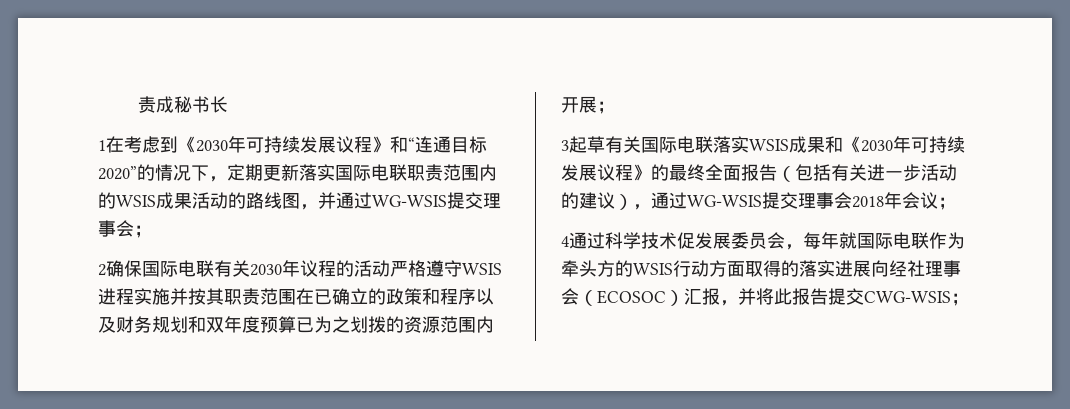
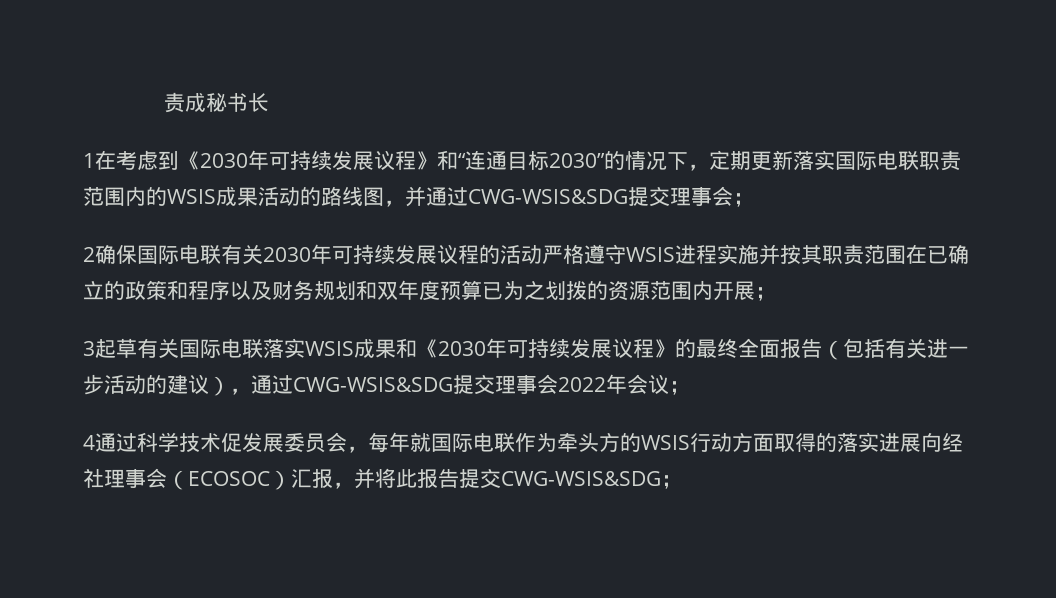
- 1在考虑到《2030年可持续发展议程》和“连通目标2020”的情况下，定期更新落实国际电联职责范围内的WSIS成果活动的路线图，并通过WG-WSIS提交理事会；
+ 1在考虑到《2030年可持续发展议程》和“连通目标2030”的情况下，定期更新落实国际电联职责范围内的WSIS成果活动的路线图，并通过CWG-WSIS&SDG提交理事会；
- 2确保国际电联有关2030年议程的活动严格遵守WSIS进程实施并按其职责范围在已确立的政策和程序以及财务规划和双年度预算已为之划拨的资源范围内开展；
+ 2确保国际电联有关2030年可持续发展议程的活动严格遵守WSIS进程实施并按其职责范围在已确立的政策和程序以及财务规划和双年度预算已为之划拨的资源范围内开展；
- 3起草有关国际电联落实WSIS成果和《2030年可持续发展议程》的最终全面报告（包括有关进一步活动的建议），通过WG-WSIS提交理事会2018年会议；
+ 3起草有关国际电联落实WSIS成果和《2030年可持续发展议程》的最终全面报告（包括有关进一步活动的建议），通过CWG-WSIS&SDG提交理事会2022年会议；
- 4通过科学技术促发展委员会，每年就国际电联作为牵头方的WSIS行动方面取得的落实进展向经社理事会（ECOSOC）汇报，并将此报告提交CWG-WSIS；
+ 4通过科学技术促发展委员会，每年就国际电联作为牵头方的WSIS行动方面取得的落实进展向经社理事会（ECOSOC）汇报，并将此报告提交CWG-WSIS&SDG；

